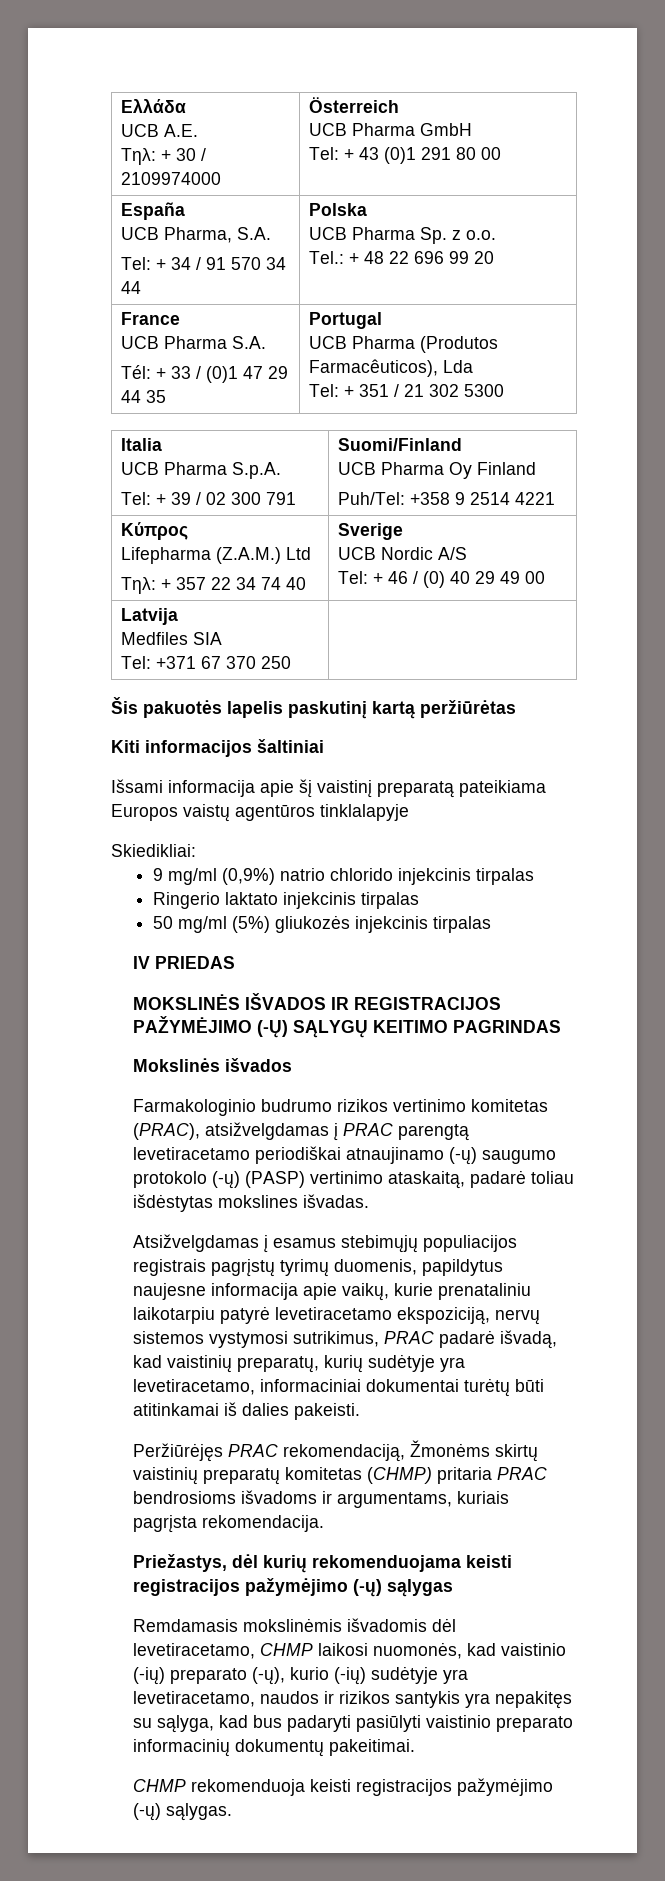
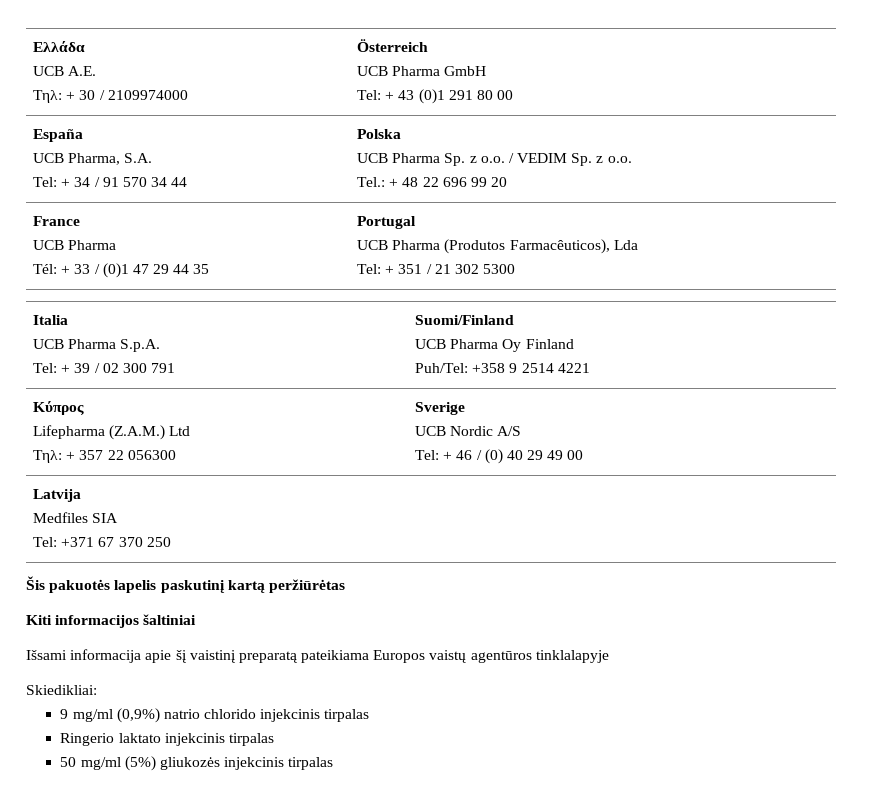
  España
  UCB Pharma, S.A.
  Tel: + 34 / 91 570 34 44 | Polska
- UCB Pharma Sp. z o.o.
+ UCB Pharma Sp. z o.o. / VEDIM Sp. z o.o.
  France
- UCB Pharma S.A.
+ UCB Pharma
  Κύπρος
  Lifepharma (Z.A.M.) Ltd
- Τηλ: + 357 22 34 74 40 | Sverige
+ Τηλ: + 357 22 056300 | Sverige
- IV PRIEDAS
- MOKSLINĖS IŠVADOS IR REGISTRACIJOS PAŽYMĖJIMO (-Ų) SĄLYGŲ KEITIMO PAGRINDAS
- Mokslinės išvados
- Farmakologinio budrumo rizikos vertinimo komitetas (PRAC), atsižvelgdamas į PRAC parengtą levetiracetamo periodiškai atnaujinamo (-ų) saugumo protokolo (-ų) (PASP) vertinimo ataskaitą, padarė toliau išdėstytas mokslines išvadas.
- Atsižvelgdamas į esamus stebimųjų populiacijos registrais pagrįstų tyrimų duomenis, papildytus naujesne informacija apie vaikų, kurie prenataliniu laikotarpiu patyrė levetiracetamo ekspoziciją, nervų sistemos vystymosi sutrikimus, PRAC padarė išvadą, kad vaistinių preparatų, kurių sudėtyje yra levetiracetamo, informaciniai dokumentai turėtų būti atitinkamai iš dalies pakeisti.
- Peržiūrėjęs PRAC rekomendaciją, Žmonėms skirtų vaistinių preparatų komitetas (CHMP) pritaria PRAC bendrosioms išvadoms ir argumentams, kuriais pagrįsta rekomendacija.
- Priežastys, dėl kurių rekomenduojama keisti registracijos pažymėjimo (-ų) sąlygas
- Remdamasis mokslinėmis išvadomis dėl levetiracetamo, CHMP laikosi nuomonės, kad vaistinio (-ių) preparato (-ų), kurio (-ių) sudėtyje yra levetiracetamo, naudos ir rizikos santykis yra nepakitęs su sąlyga, kad bus padaryti pasiūlyti vaistinio preparato informacinių dokumentų pakeitimai.
- CHMP rekomenduoja keisti registracijos pažymėjimo (-ų) sąlygas.

